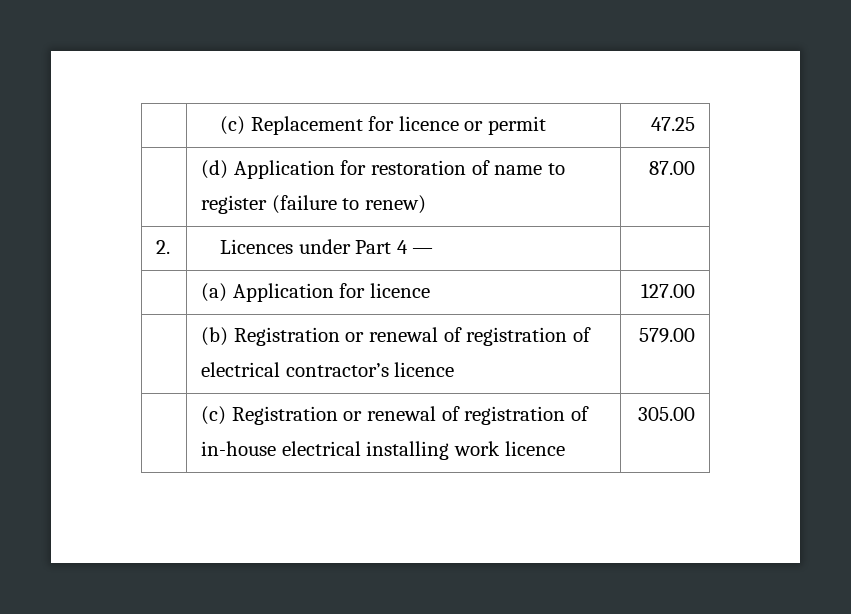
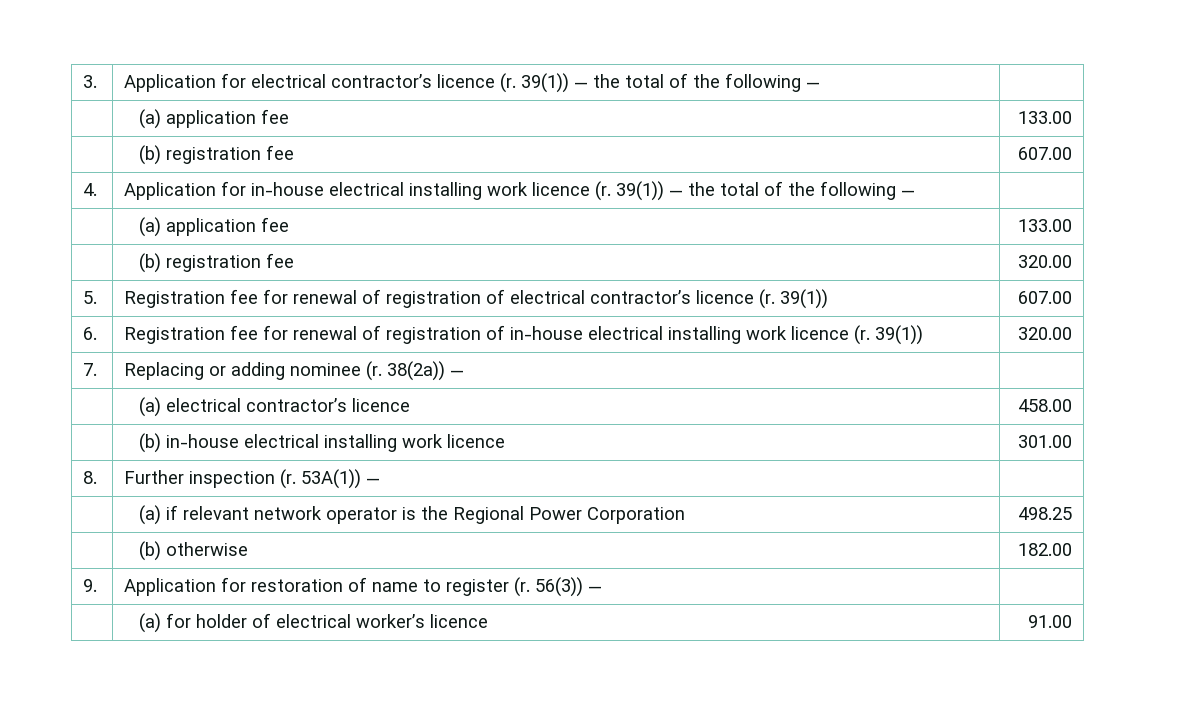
- | (c) Replacement for licence or permit | 47.25
- | (d) Application for restoration of name to register (failure to renew) | 87.00
- 2. | Licences under Part 4 — |
- | (a) Application for licence | 127.00
- | (b) Registration or renewal of registration of electrical contractor’s licence | 579.00
- | (c) Registration or renewal of registration of in-house electrical installing work licence | 305.00
+ 3. | Application for electrical contractor’s licence (r. 39(1)) — the total of the following — |
+ | (a) application fee | 133.00
+ | (b) registration fee | 607.00
+ 4. | Application for in-house electrical installing work licence (r. 39(1)) — the total of the following — |
+ | (a) application fee | 133.00
+ | (b) registration fee | 320.00
+ 5. | Registration fee for renewal of registration of electrical contractor’s licence (r. 39(1)) | 607.00
+ 6. | Registration fee for renewal of registration of in-house electrical installing work licence (r. 39(1)) | 320.00
+ 7. | Replacing or adding nominee (r. 38(2a)) — |
+ | (a) electrical contractor’s licence | 458.00
+ | (b) in-house electrical installing work licence | 301.00
+ 8. | Further inspection (r. 53A(1)) — |
+ | (a) if relevant network operator is the Regional Power Corporation | 498.25
+ | (b) otherwise | 182.00
+ 9. | Application for restoration of name to register (r. 56(3)) — |
+ | (a) for holder of electrical worker’s licence | 91.00

